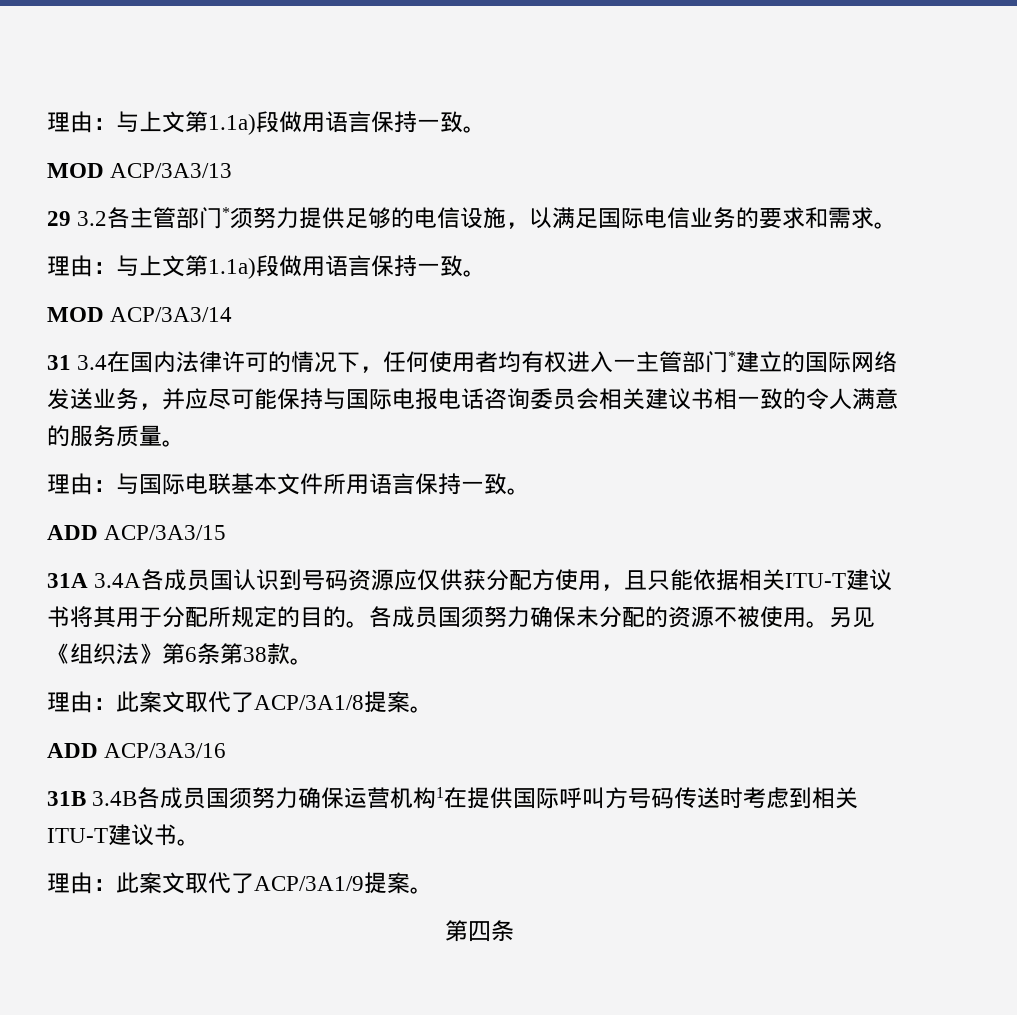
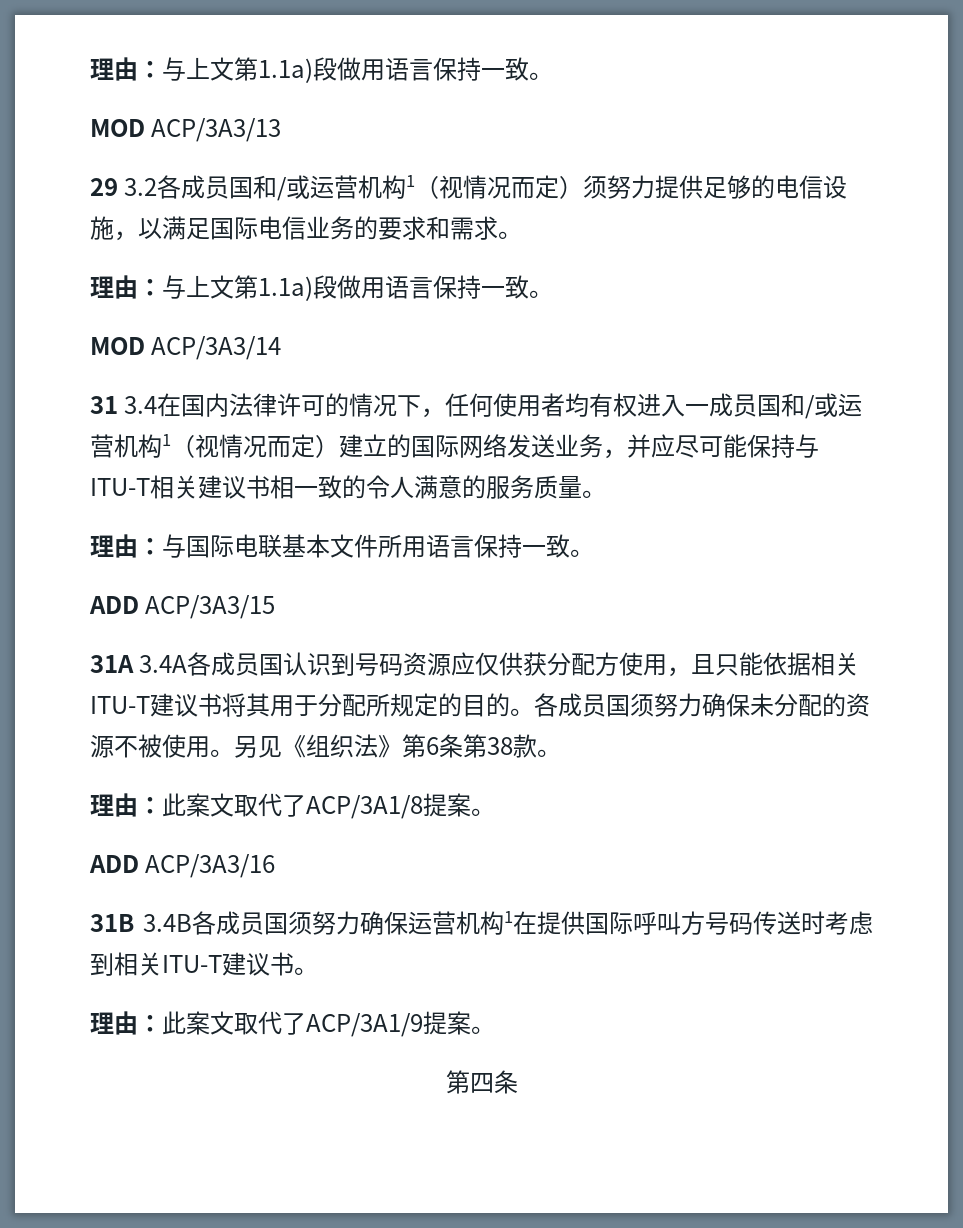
- 29 3.2各主管部门*须努力提供足够的电信设施，以满足国际电信业务的要求和需求。
+ 29 3.2各成员国和/或运营机构1（视情况而定）须努力提供足够的电信设施，以满足国际电信业务的要求和需求。
- 31 3.4在国内法律许可的情况下，任何使用者均有权进入一主管部门*建立的国际网络发送业务，并应尽可能保持与国际电报电话咨询委员会相关建议书相一致的令人满意的服务质量。
+ 31 3.4在国内法律许可的情况下，任何使用者均有权进入一成员国和/或运营机构1（视情况而定）建立的国际网络发送业务，并应尽可能保持与ITU-T相关建议书相一致的令人满意的服务质量。

